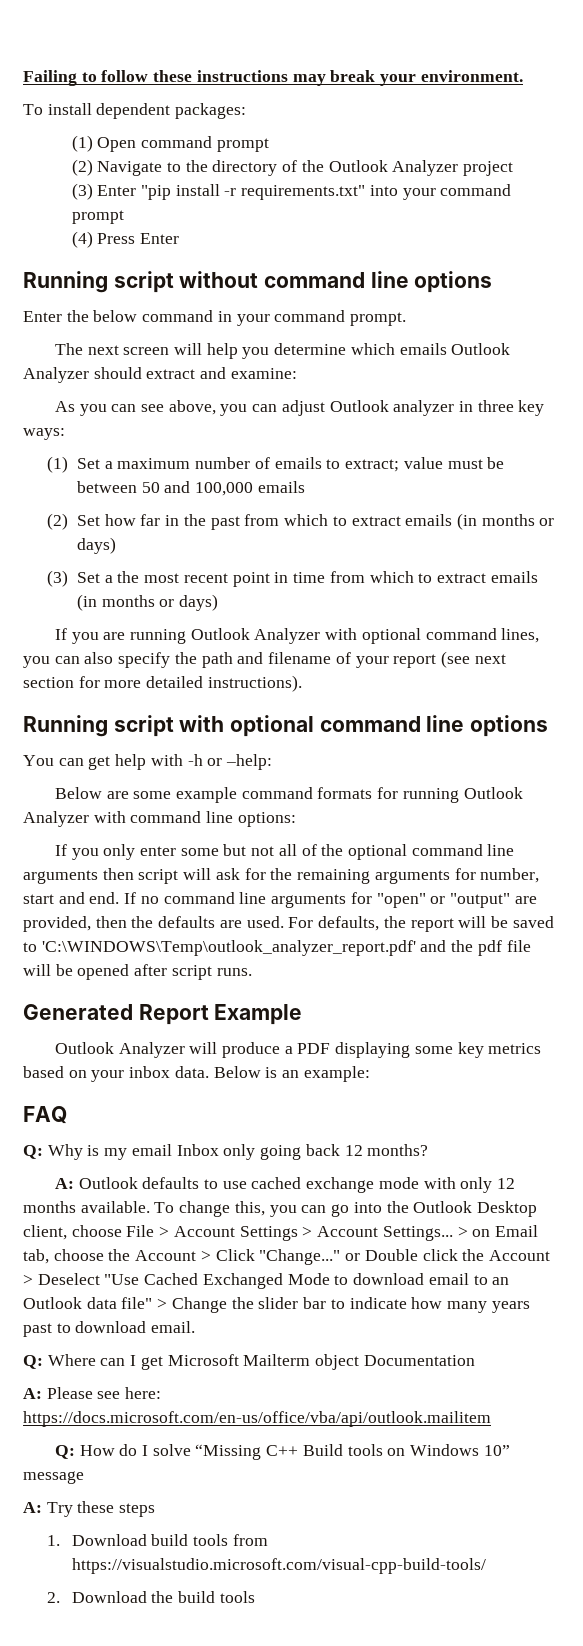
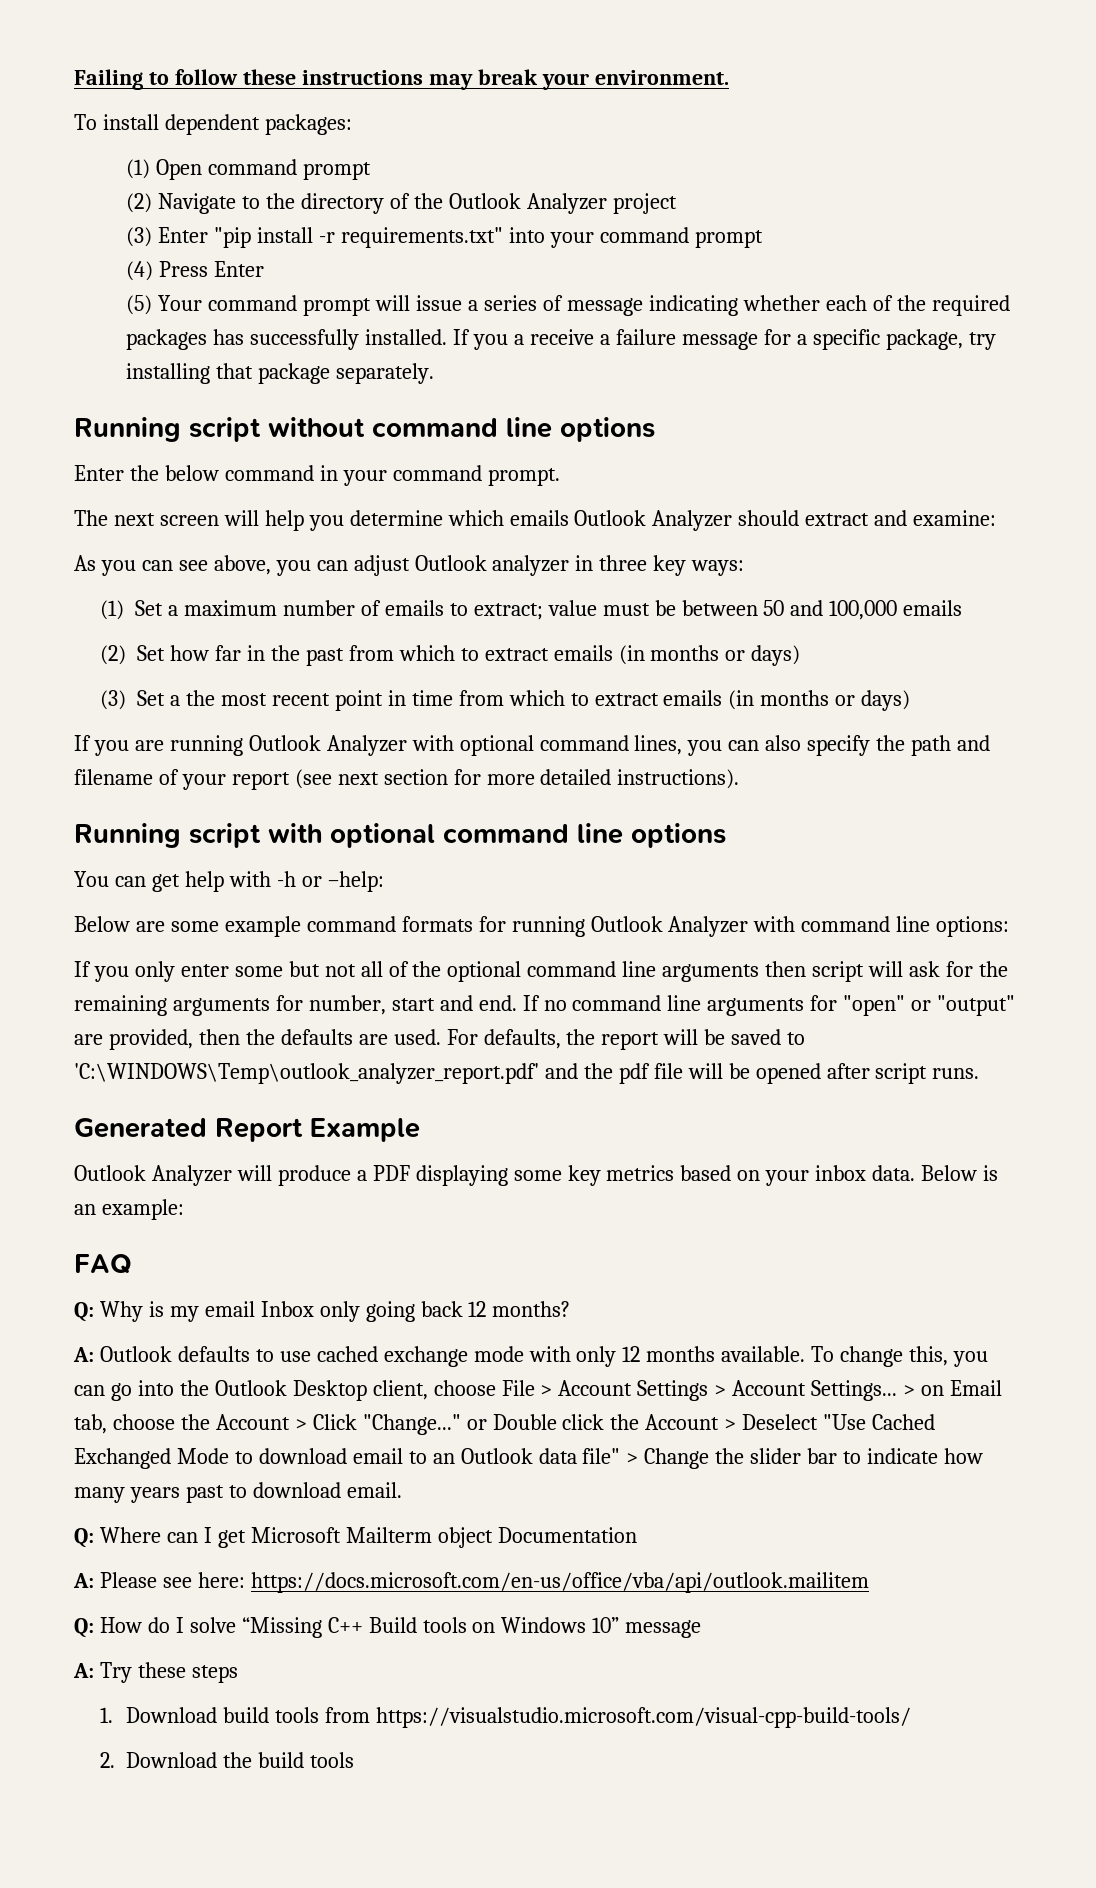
+ (5) Your command prompt will issue a series of message indicating whether each of the required packages has successfully installed. If you a receive a failure message for a specific package, try installing that package separately.

